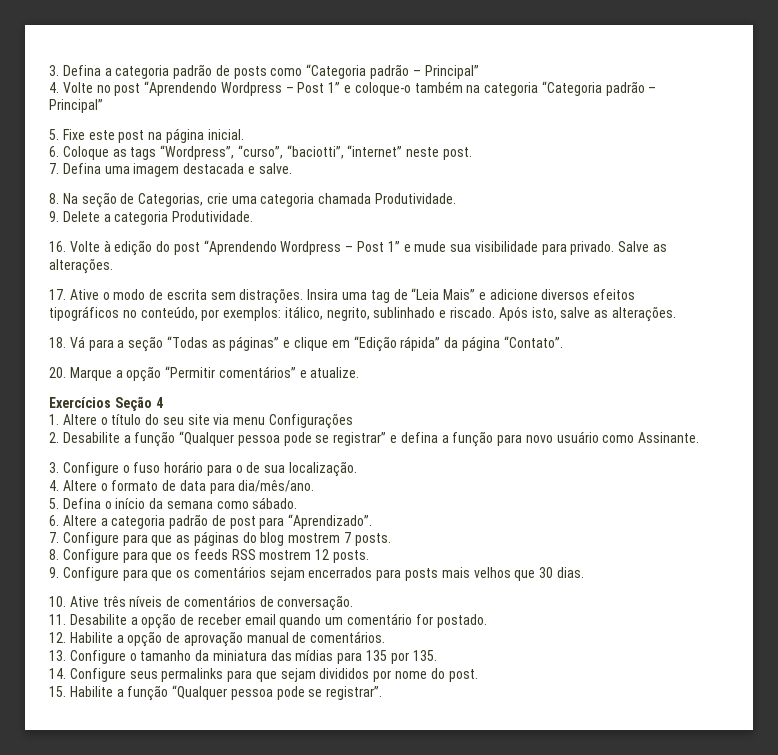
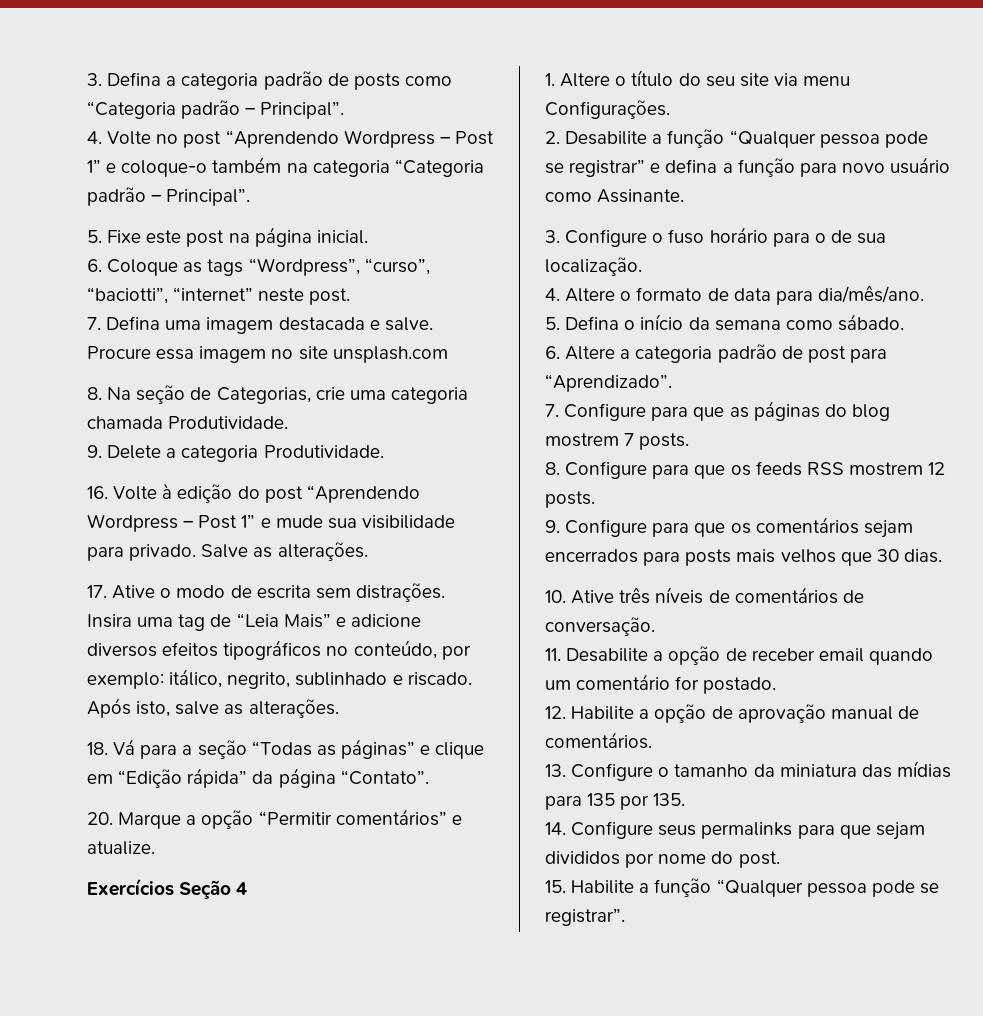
- 3. Defina a categoria padrão de posts como “Categoria padrão – Principal”
+ 3. Defina a categoria padrão de posts como “Categoria padrão – Principal”.
- 4. Volte no post “Aprendendo Wordpress – Post 1” e coloque-o também na categoria “Categoria padrão – Principal”
+ 4. Volte no post “Aprendendo Wordpress – Post 1” e coloque-o também na categoria “Categoria padrão – Principal”.
+ Procure essa imagem no site unsplash.com
- Insira uma tag de “Leia Mais” e adicione diversos efeitos tipográficos no conteúdo, por exemplos: itálico, negrito, sublinhado e riscado.
+ Insira uma tag de “Leia Mais” e adicione diversos efeitos tipográficos no conteúdo, por exemplo: itálico, negrito, sublinhado e riscado.
- 1. Altere o título do seu site via menu Configurações
+ 1. Altere o título do seu site via menu Configurações.

